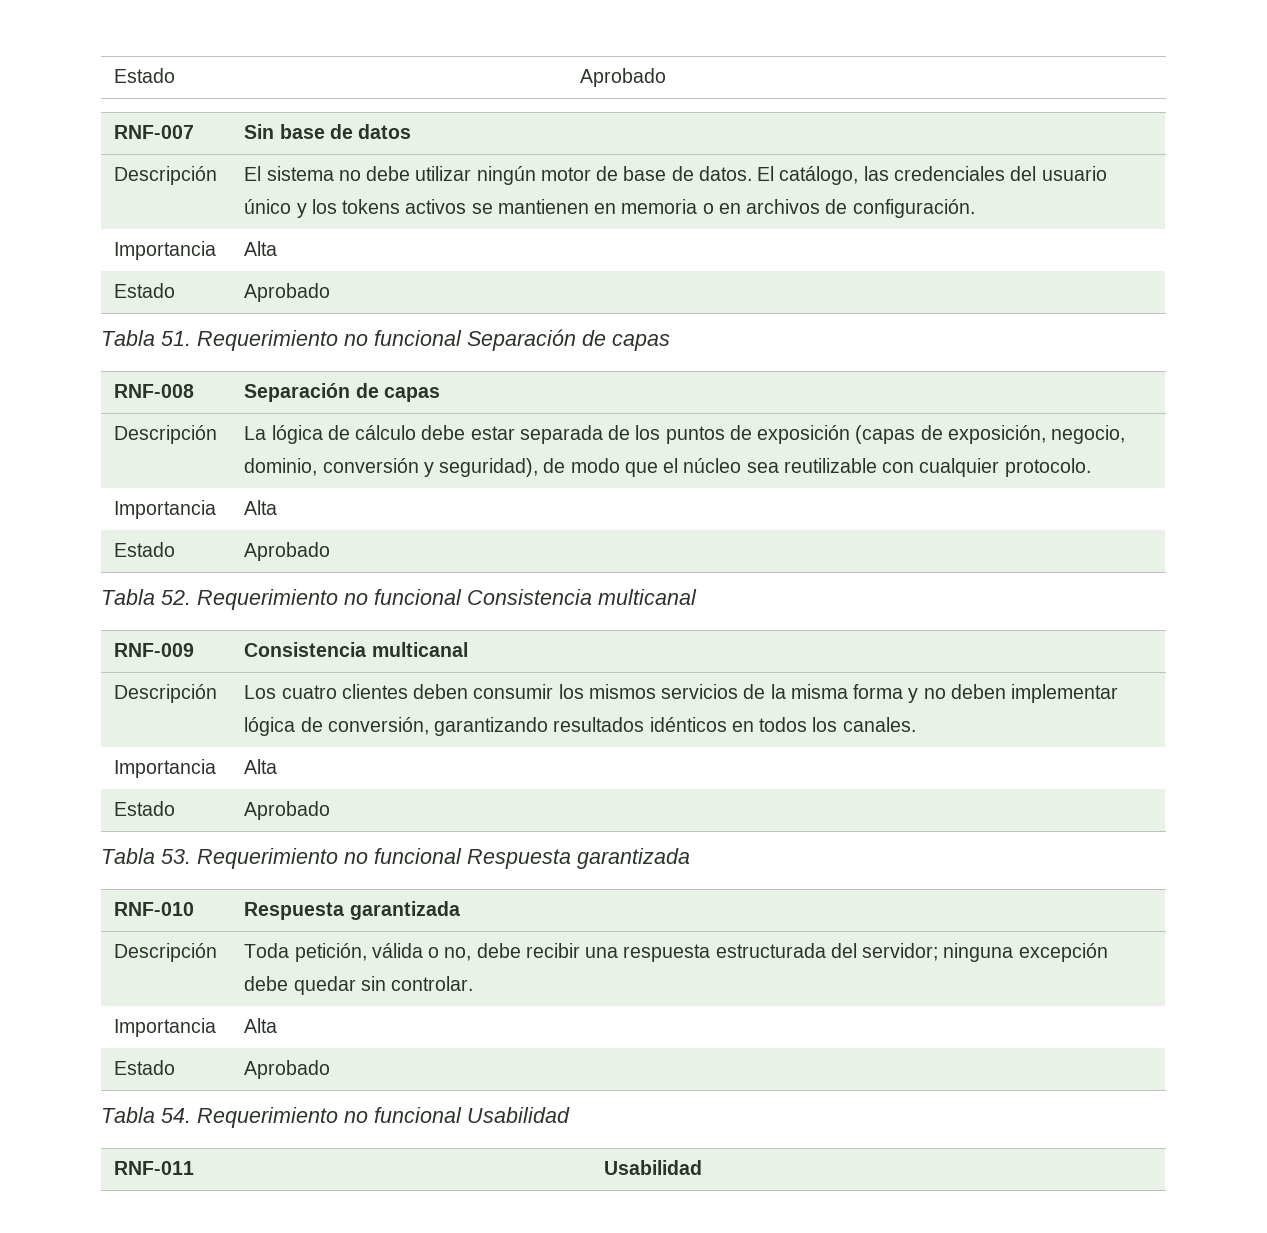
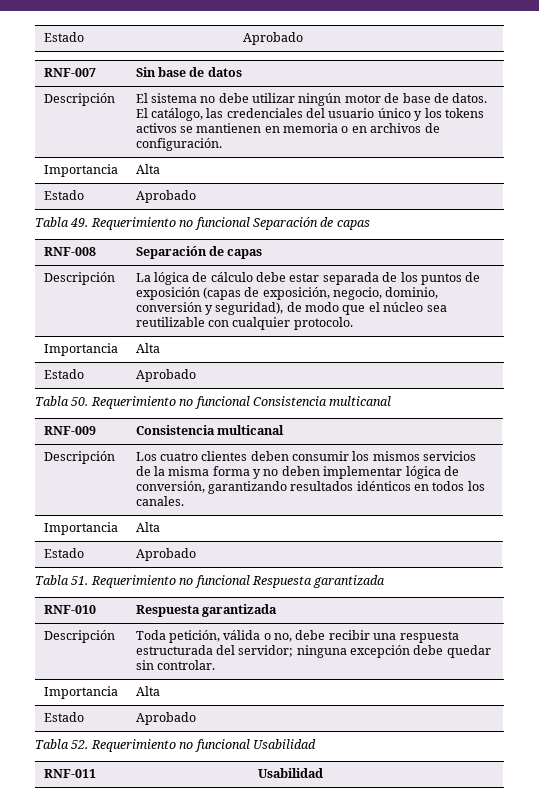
- Tabla 51. Requerimiento no funcional Separación de capas
+ Tabla 49. Requerimiento no funcional Separación de capas
- Tabla 52. Requerimiento no funcional Consistencia multicanal
+ Tabla 50. Requerimiento no funcional Consistencia multicanal
- Tabla 53. Requerimiento no funcional Respuesta garantizada
+ Tabla 51. Requerimiento no funcional Respuesta garantizada
- Tabla 54. Requerimiento no funcional Usabilidad
+ Tabla 52. Requerimiento no funcional Usabilidad

